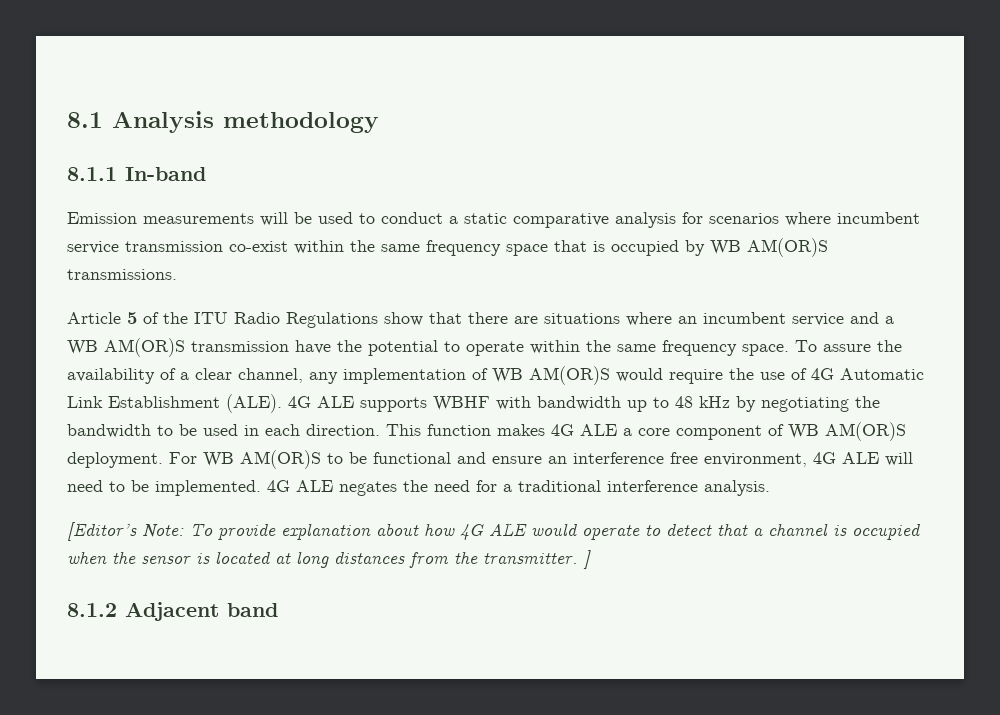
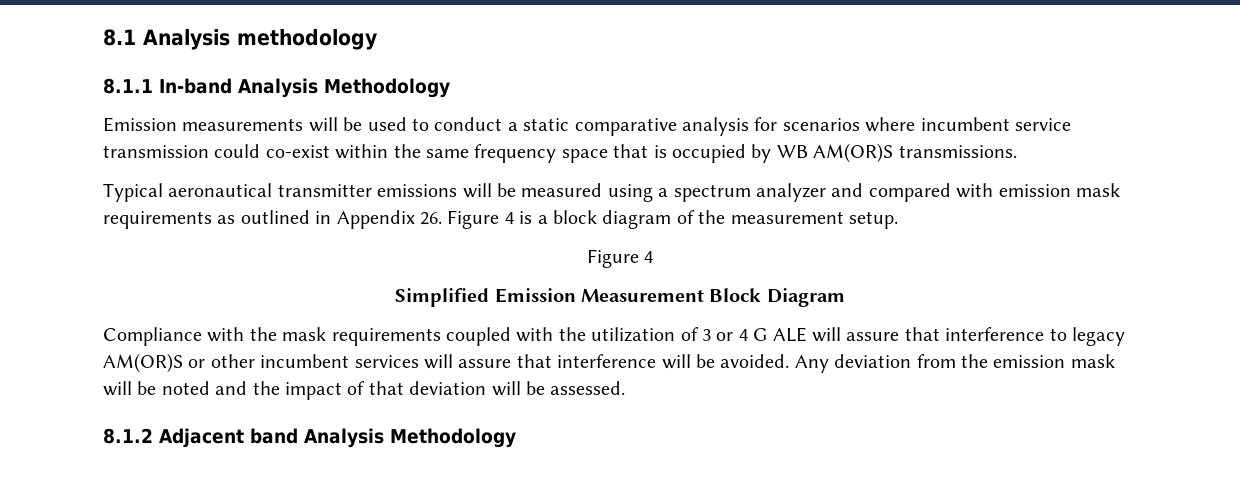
- 8.1.1 In-band
+ 8.1.1 In-band Analysis Methodology
- Emission measurements will be used to conduct a static comparative analysis for scenarios where incumbent service transmission co-exist within the same frequency space that is occupied by WB AM(OR)S transmissions.
+ Emission measurements will be used to conduct a static comparative analysis for scenarios where incumbent service transmission could co-exist within the same frequency space that is occupied by WB AM(OR)S transmissions.
- Article 5 of the ITU Radio Regulations show that there are situations where an incumbent service and a WB AM(OR)S transmission have the potential to operate within the same frequency space. To assure the availability of a clear channel, any implementation of WB AM(OR)S would require the use of 4G Automatic Link Establishment (ALE). 4G ALE supports WBHF with bandwidth up to 48 kHz by negotiating the bandwidth to be used in each direction. This function makes 4G ALE a core component of WB AM(OR)S deployment. For WB AM(OR)S to be functional and ensure an interference free environment, 4G ALE will need to be implemented. 4G ALE negates the need for a traditional interference analysis.
- [Editor’s Note: To provide explanation about how 4G ALE would operate to detect that a channel is occupied when the sensor is located at long distances from the transmitter. ]
+ Typical aeronautical transmitter emissions will be measured using a spectrum analyzer and compared with emission mask requirements as outlined in Appendix 26. Figure 4 is a block diagram of the measurement setup.
+ Figure 4
+ Simplified Emission Measurement Block Diagram
+ Compliance with the mask requirements coupled with the utilization of 3 or 4 G ALE will assure that interference to legacy AM(OR)S or other incumbent services will assure that interference will be avoided. Any deviation from the emission mask will be noted and the impact of that deviation will be assessed.
- 8.1.2 Adjacent band
+ 8.1.2 Adjacent band Analysis Methodology

